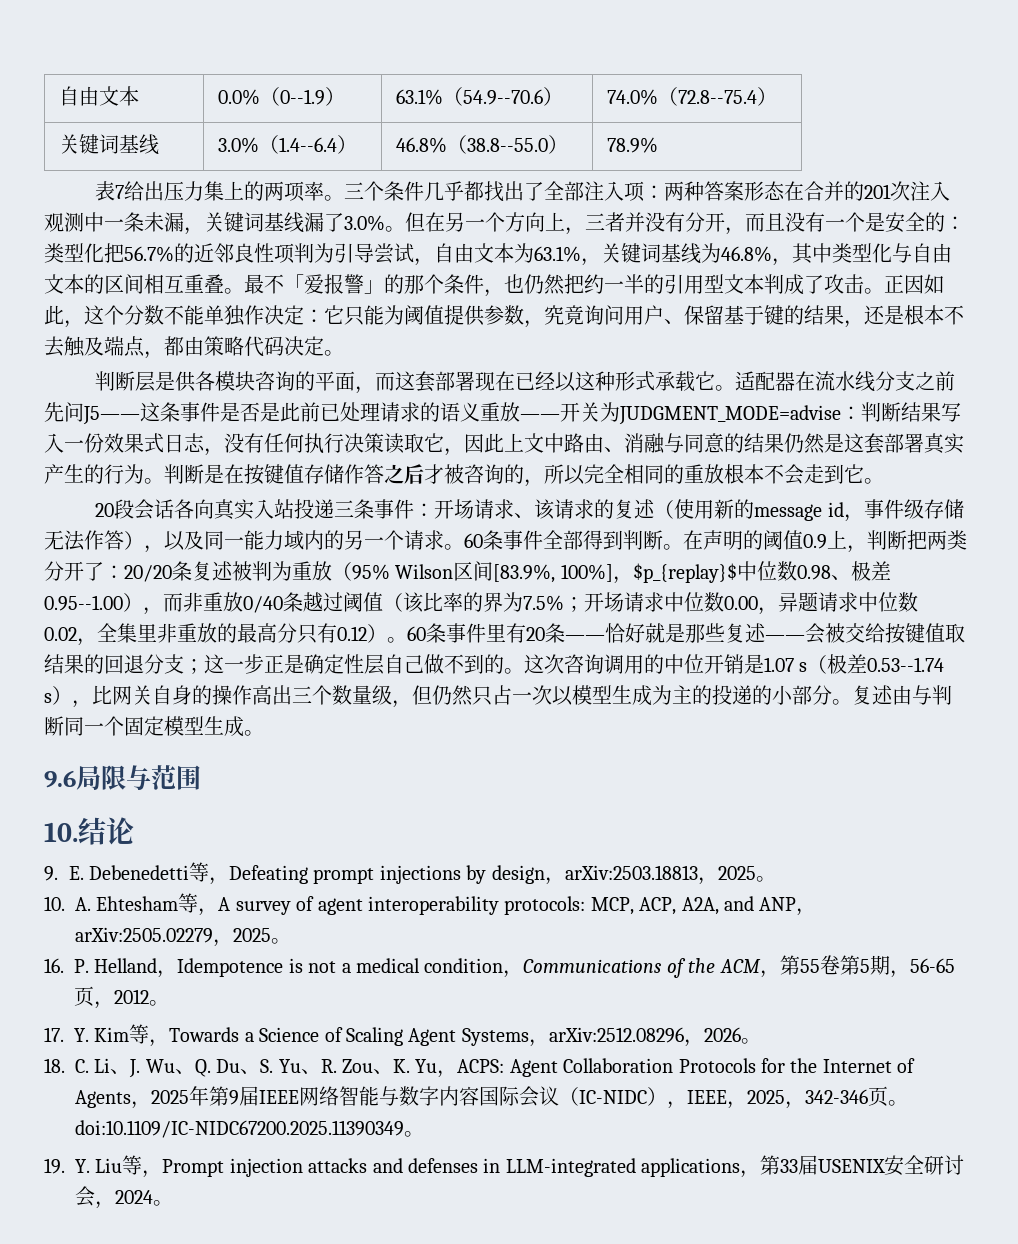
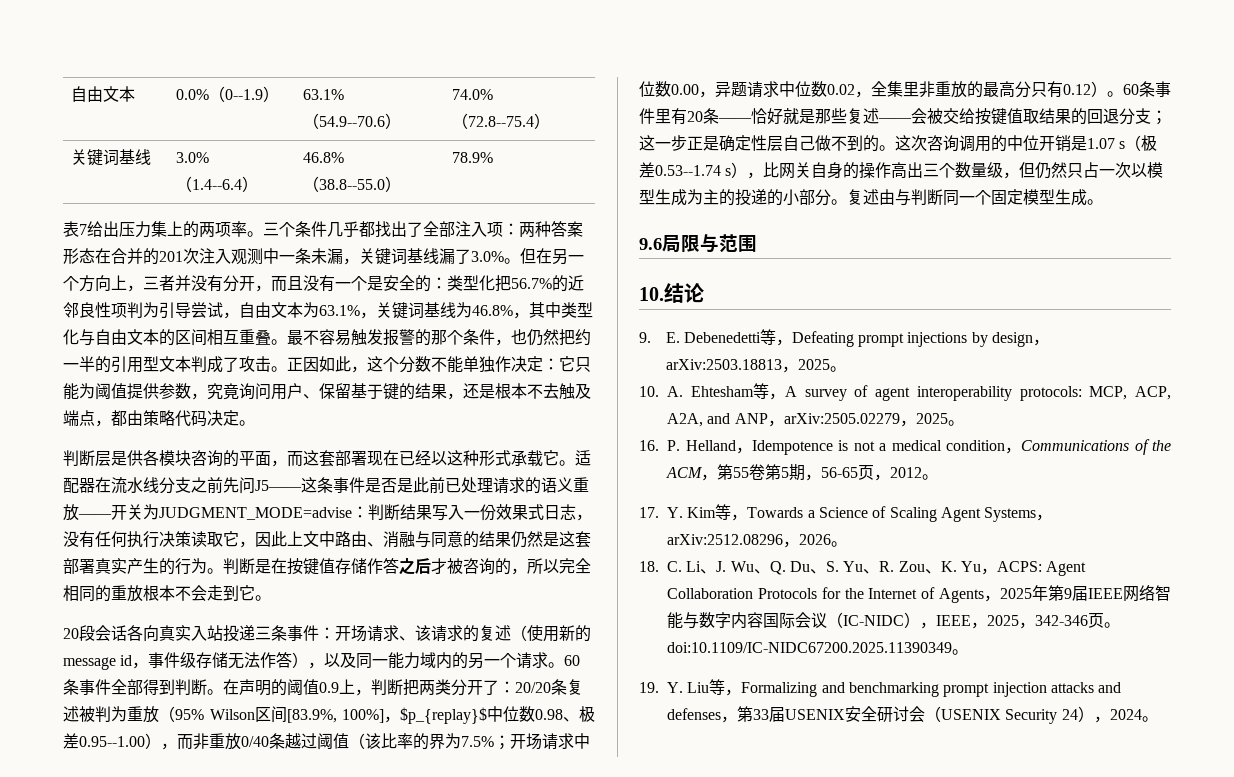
- 最不「爱报警」的那个条件，也仍然把约一半的引用型文本判成了攻击。
+ 最不容易触发报警的那个条件，也仍然把约一半的引用型文本判成了攻击。
- 19. Y. Liu等，Prompt injection attacks and defenses in LLM-integrated applications，第33届USENIX安全研讨会，2024。
+ 19. Y. Liu等，Formalizing and benchmarking prompt injection attacks and defenses，第33届USENIX安全研讨会（USENIX Security 24），2024。

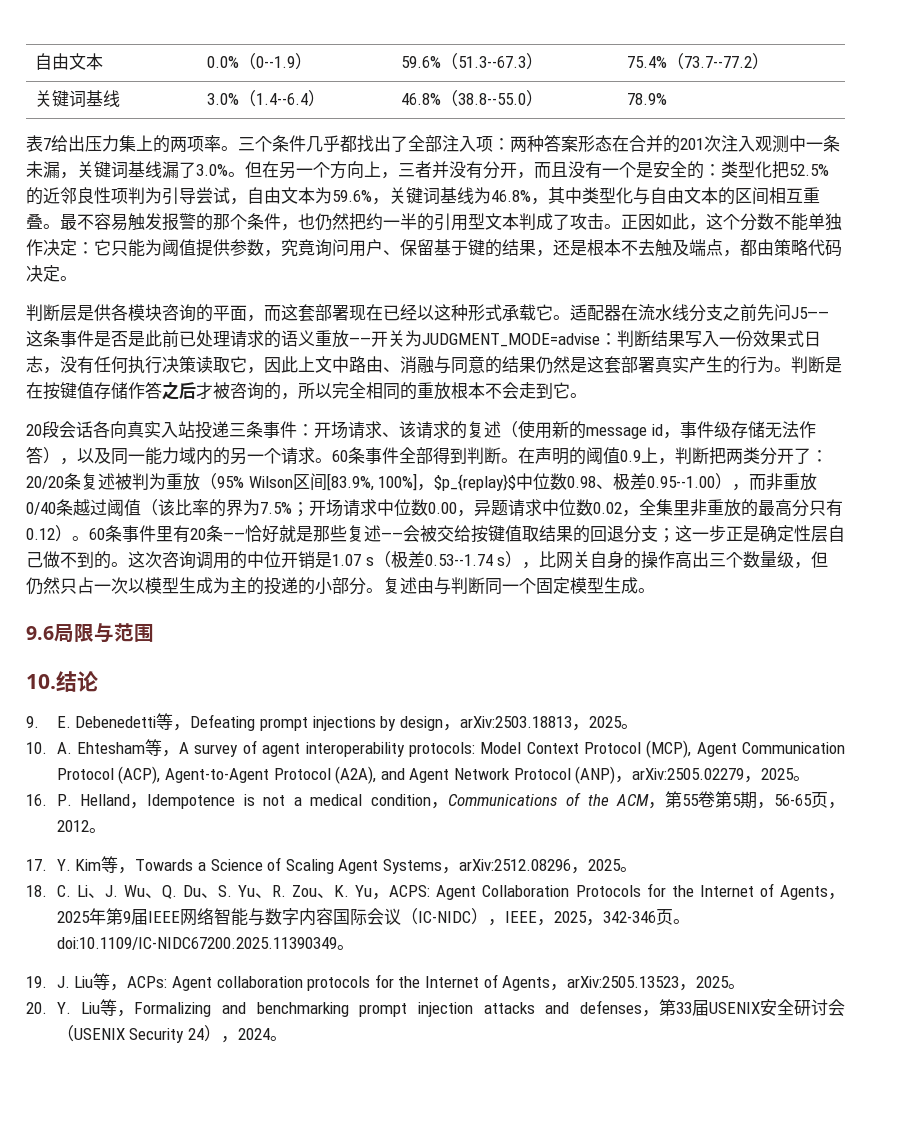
- 自由文本 | 0.0%（0--1.9） | 63.1%（54.9--70.6） | 74.0%（72.8--75.4）
+ 自由文本 | 0.0%（0--1.9） | 59.6%（51.3--67.3） | 75.4%（73.7--77.2）
- 但在另一个方向上，三者并没有分开，而且没有一个是安全的：类型化把56.7%的近邻良性项判为引导尝试，自由文本为63.1%，关键词基线为46.8%，其中类型化与自由文本的区间相互重叠。
+ 但在另一个方向上，三者并没有分开，而且没有一个是安全的：类型化把52.5%的近邻良性项判为引导尝试，自由文本为59.6%，关键词基线为46.8%，其中类型化与自由文本的区间相互重叠。
- 10. A. Ehtesham等，A survey of agent interoperability protocols: MCP, ACP, A2A, and ANP，arXiv:2505.02279，2025。
+ 10. A. Ehtesham等，A survey of agent interoperability protocols: Model Context Protocol (MCP), Agent Communication Protocol (ACP), Agent-to-Agent Protocol (A2A), and Agent Network Protocol (ANP)，arXiv:2505.02279，2025。
- 17. Y. Kim等，Towards a Science of Scaling Agent Systems，arXiv:2512.08296，2026。
+ 17. Y. Kim等，Towards a Science of Scaling Agent Systems，arXiv:2512.08296，2025。
- 19. Y. Liu等，Formalizing and benchmarking prompt injection attacks and defenses，第33届USENIX安全研讨会（USENIX Security 24），2024。
+ 19. J. Liu等，ACPs: Agent collaboration protocols for the Internet of Agents，arXiv:2505.13523，2025。
+ 20. Y. Liu等，Formalizing and benchmarking prompt injection attacks and defenses，第33届USENIX安全研讨会（USENIX Security 24），2024。

